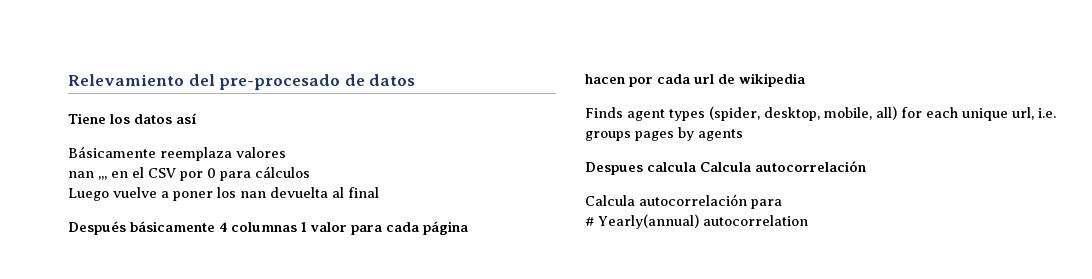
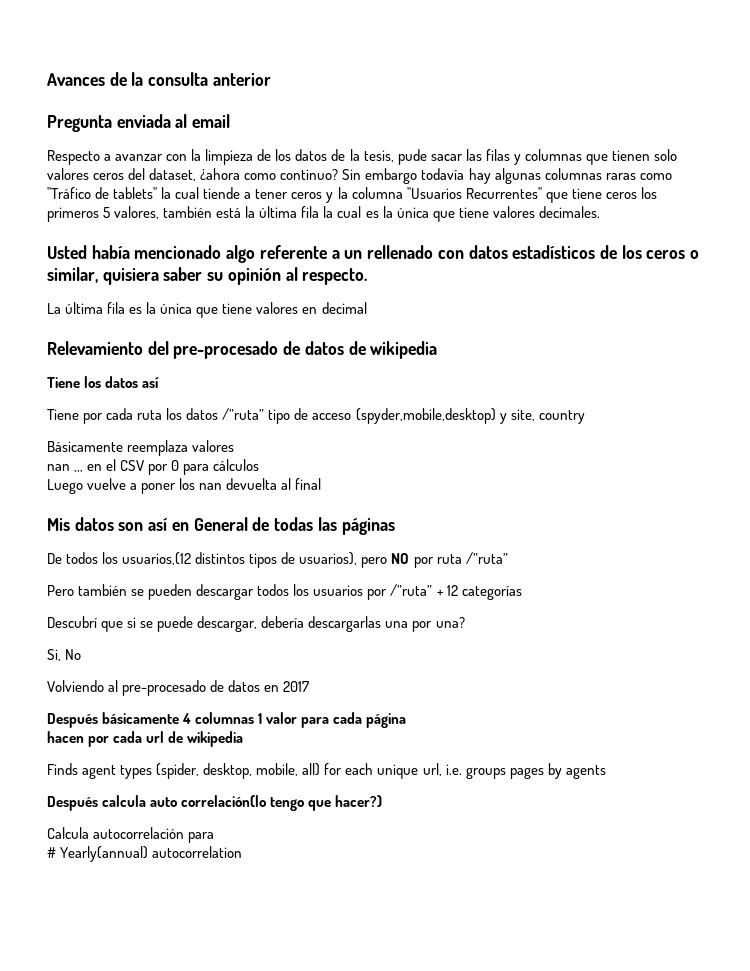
+ Avances de la consulta anterior
+ Pregunta enviada al email
+ Respecto a avanzar con la limpieza de los datos de la tesis, pude sacar las filas y columnas que tienen solo valores ceros del dataset, ¿ahora como continuo? Sin embargo todavía hay algunas columnas raras como "Tráfico de tablets" la cual tiende a tener ceros y la columna "Usuarios Recurrentes" que tiene ceros los primeros 5 valores, también está la última fila la cual es la única que tiene valores decimales.
+ Usted había mencionado algo referente a un rellenado con datos estadísticos de los ceros o similar, quisiera saber su opinión al respecto.
+ La última fila es la única que tiene valores en decimal
- Relevamiento del pre-procesado de datos
+ Relevamiento del pre-procesado de datos de wikipedia
+ Tiene por cada ruta los datos /”ruta” tipo de acceso (spyder,mobile,desktop) y site, country
+ Mis datos son así en General de todas las páginas
+ De todos los usuarios,(12 distintos tipos de usuarios), pero NO por ruta /”ruta”
+ Pero también se pueden descargar todos los usuarios por /”ruta” + 12 categorías
+ Descubrí que si se puede descargar, debería descargarlas una por una?
+ Si, No
+ Volviendo al pre-procesado de datos en 2017
- Despues calcula Calcula autocorrelación
+ Después calcula auto correlación(lo tengo que hacer?)

